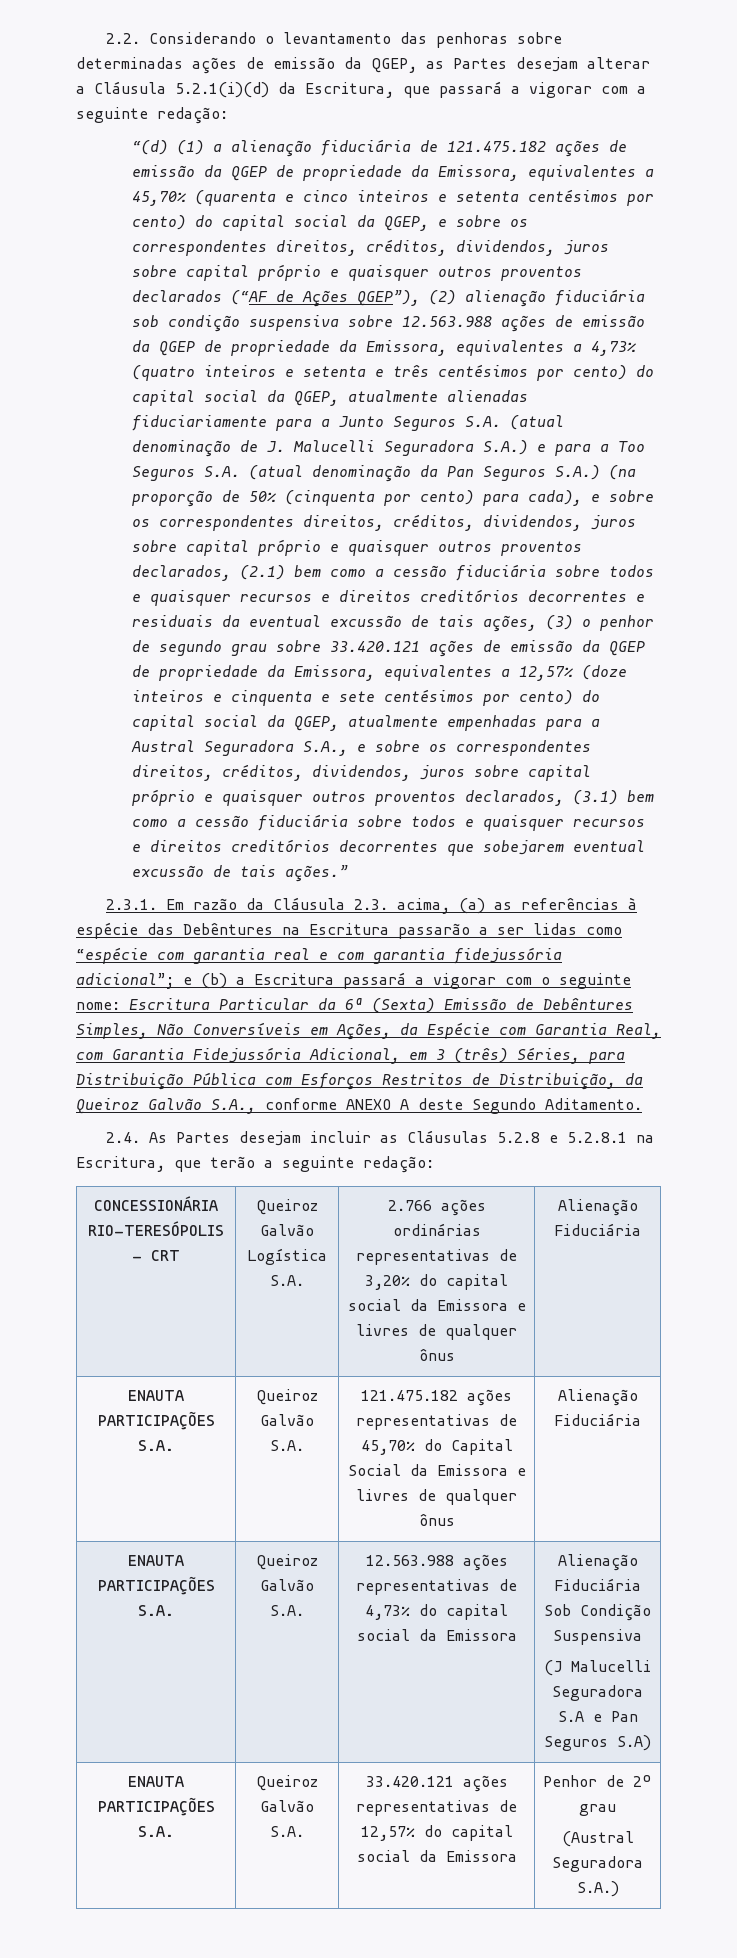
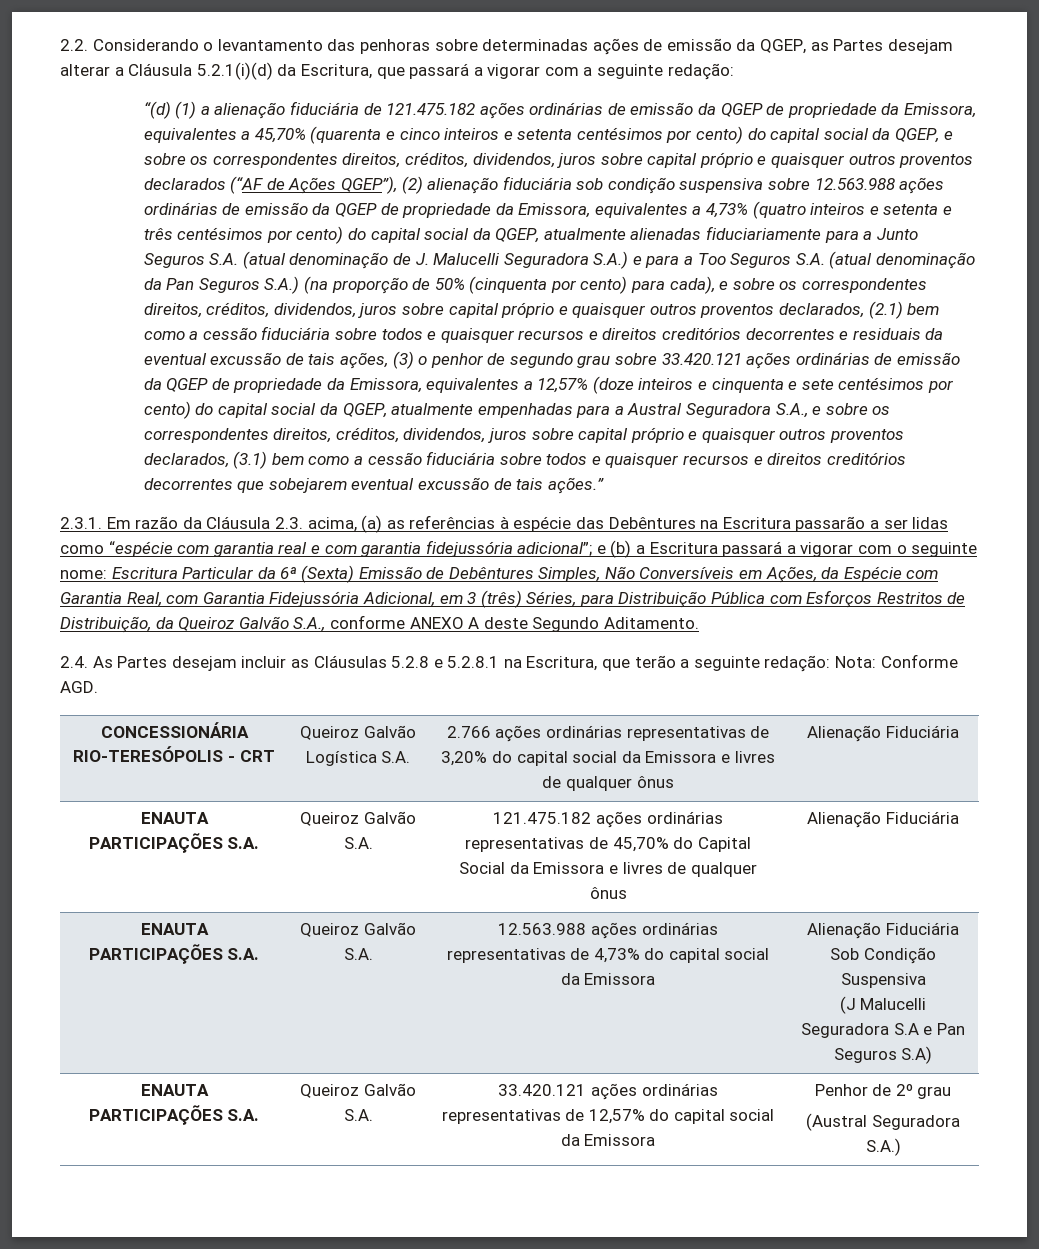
- “(d) (1) a alienação fiduciária de 121.475.182 ações de emissão da QGEP de propriedade da Emissora, equivalentes a 45,70% (quarenta e cinco inteiros e setenta centésimos por cento) do capital social da QGEP, e sobre os correspondentes direitos, créditos, dividendos, juros sobre capital próprio e quaisquer outros proventos declarados (“AF de Ações QGEP”), (2) alienação fiduciária sob condição suspensiva sobre 12.563.988 ações de emissão da QGEP de propriedade da Emissora, equivalentes a 4,73% (quatro inteiros e setenta e três centésimos por cento) do capital social da QGEP, atualmente alienadas fiduciariamente para a Junto Seguros S.A. (atual denominação de J. Malucelli Seguradora S.A.) e para a Too Seguros S.A. (atual denominação da Pan Seguros S.A.) (na proporção de 50% (cinquenta por cento) para cada), e sobre os correspondentes direitos, créditos, dividendos, juros sobre capital próprio e quaisquer outros proventos declarados, (2.1) bem como a cessão fiduciária sobre todos e quaisquer recursos e direitos creditórios decorrentes e residuais da eventual excussão de tais ações, (3) o penhor de segundo grau sobre 33.420.121 ações de emissão da QGEP de propriedade da Emissora, equivalentes a 12,57% (doze inteiros e cinquenta e sete centésimos por cento) do capital social da QGEP, atualmente empenhadas para a Austral Seguradora S.A., e sobre os correspondentes direitos, créditos, dividendos, juros sobre capital próprio e quaisquer outros proventos declarados, (3.1) bem como a cessão fiduciária sobre todos e quaisquer recursos e direitos creditórios decorrentes que sobejarem eventual excussão de tais ações.”
+ “(d) (1) a alienação fiduciária de 121.475.182 ações ordinárias de emissão da QGEP de propriedade da Emissora, equivalentes a 45,70% (quarenta e cinco inteiros e setenta centésimos por cento) do capital social da QGEP, e sobre os correspondentes direitos, créditos, dividendos, juros sobre capital próprio e quaisquer outros proventos declarados (“AF de Ações QGEP”), (2) alienação fiduciária sob condição suspensiva sobre 12.563.988 ações ordinárias de emissão da QGEP de propriedade da Emissora, equivalentes a 4,73% (quatro inteiros e setenta e três centésimos por cento) do capital social da QGEP, atualmente alienadas fiduciariamente para a Junto Seguros S.A. (atual denominação de J. Malucelli Seguradora S.A.) e para a Too Seguros S.A. (atual denominação da Pan Seguros S.A.) (na proporção de 50% (cinquenta por cento) para cada), e sobre os correspondentes direitos, créditos, dividendos, juros sobre capital próprio e quaisquer outros proventos declarados, (2.1) bem como a cessão fiduciária sobre todos e quaisquer recursos e direitos creditórios decorrentes e residuais da eventual excussão de tais ações, (3) o penhor de segundo grau sobre 33.420.121 ações ordinárias de emissão da QGEP de propriedade da Emissora, equivalentes a 12,57% (doze inteiros e cinquenta e sete centésimos por cento) do capital social da QGEP, atualmente empenhadas para a Austral Seguradora S.A., e sobre os correspondentes direitos, créditos, dividendos, juros sobre capital próprio e quaisquer outros proventos declarados, (3.1) bem como a cessão fiduciária sobre todos e quaisquer recursos e direitos creditórios decorrentes que sobejarem eventual excussão de tais ações.”
- 2.4. As Partes desejam incluir as Cláusulas 5.2.8 e 5.2.8.1 na Escritura, que terão a seguinte redação:
+ 2.4. As Partes desejam incluir as Cláusulas 5.2.8 e 5.2.8.1 na Escritura, que terão a seguinte redação: Nota: Conforme AGD.
- ENAUTA PARTICIPAÇÕES S.A. | Queiroz Galvão S.A. | 121.475.182 ações representativas de 45,70% do Capital Social da Emissora e livres de qualquer ônus | Alienação Fiduciária
+ ENAUTA PARTICIPAÇÕES S.A. | Queiroz Galvão S.A. | 121.475.182 ações ordinárias representativas de 45,70% do Capital Social da Emissora e livres de qualquer ônus | Alienação Fiduciária
- ENAUTA PARTICIPAÇÕES S.A. | Queiroz Galvão S.A. | 12.563.988 ações representativas de 4,73% do capital social da Emissora | Alienação Fiduciária Sob Condição Suspensiva
+ ENAUTA PARTICIPAÇÕES S.A. | Queiroz Galvão S.A. | 12.563.988 ações ordinárias representativas de 4,73% do capital social da Emissora | Alienação Fiduciária Sob Condição Suspensiva
- ENAUTA PARTICIPAÇÕES S.A. | Queiroz Galvão S.A. | 33.420.121 ações representativas de 12,57% do capital social da Emissora | Penhor de 2º grau
+ ENAUTA PARTICIPAÇÕES S.A. | Queiroz Galvão S.A. | 33.420.121 ações ordinárias representativas de 12,57% do capital social da Emissora | Penhor de 2º grau

